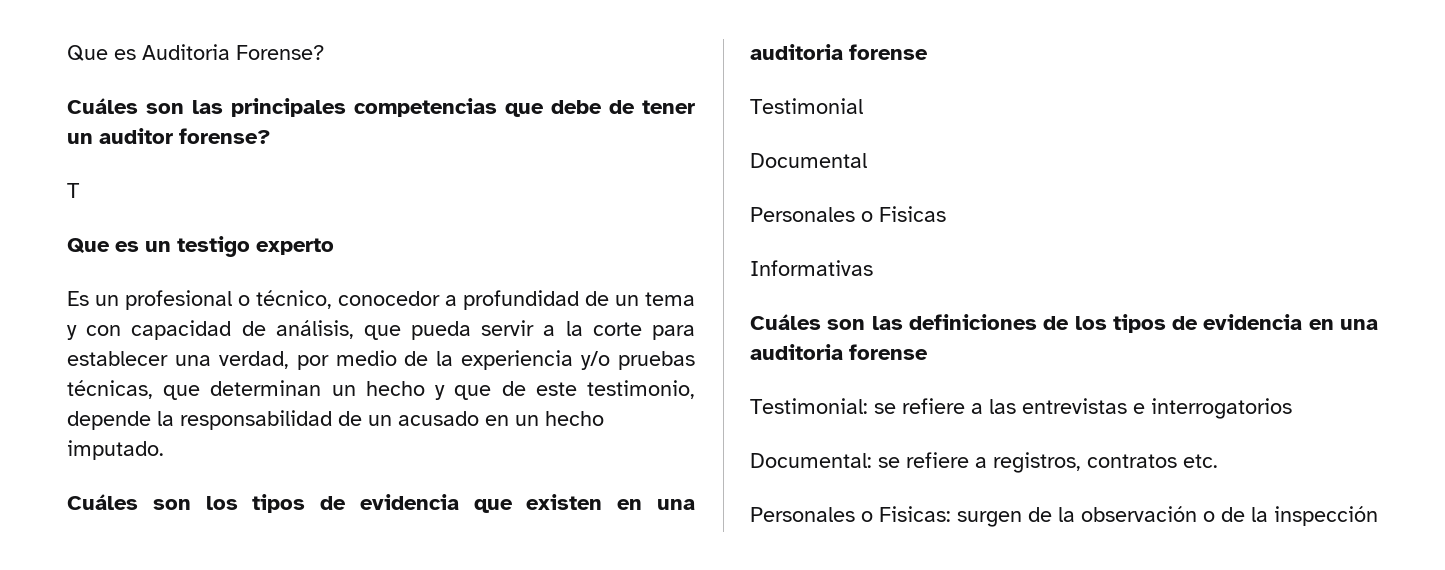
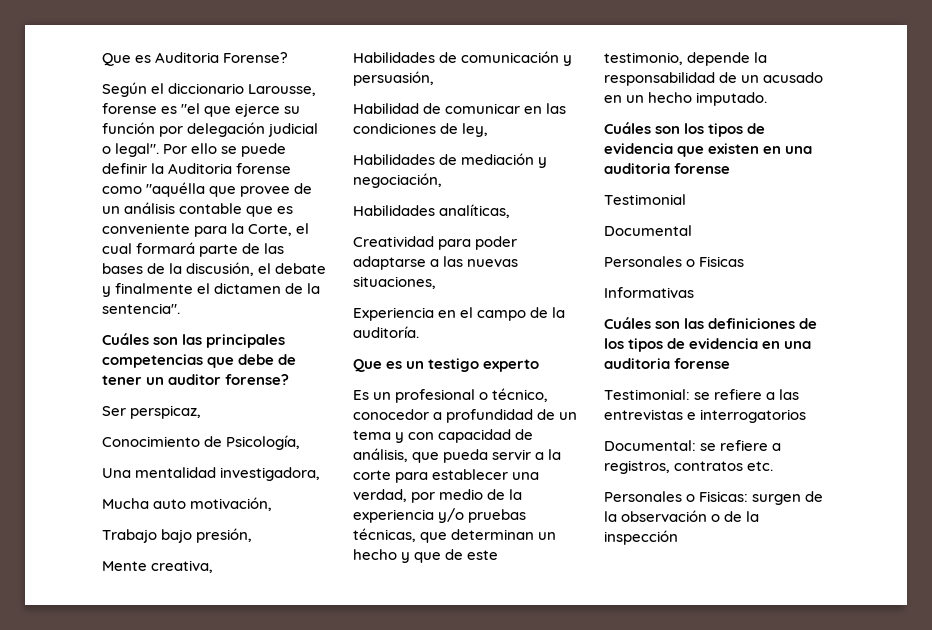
+ Según el diccionario Larousse, forense es "el que ejerce su función por delegación judicial o legal". Por ello se puede definir la Auditoria forense como "aquélla que provee de un análisis contable que es conveniente para la Corte, el cual formará parte de las bases de la discusión, el debate y finalmente el dictamen de la sentencia".
- T
+ Ser perspicaz,
+ Conocimiento de Psicología,
+ Una mentalidad investigadora,
+ Mucha auto motivación,
+ Trabajo bajo presión,
+ Mente creativa,
+ Habilidades de comunicación y persuasión,
+ Habilidad de comunicar en las condiciones de ley,
+ Habilidades de mediación y negociación,
+ Habilidades analíticas,
+ Creatividad para poder adaptarse a las nuevas situaciones,
+ Experiencia en el campo de la auditoría.

